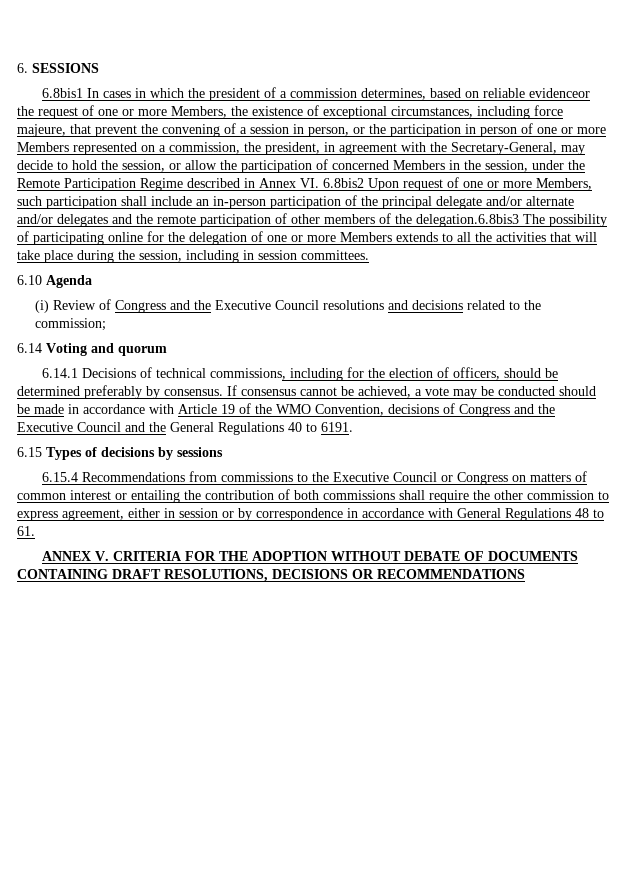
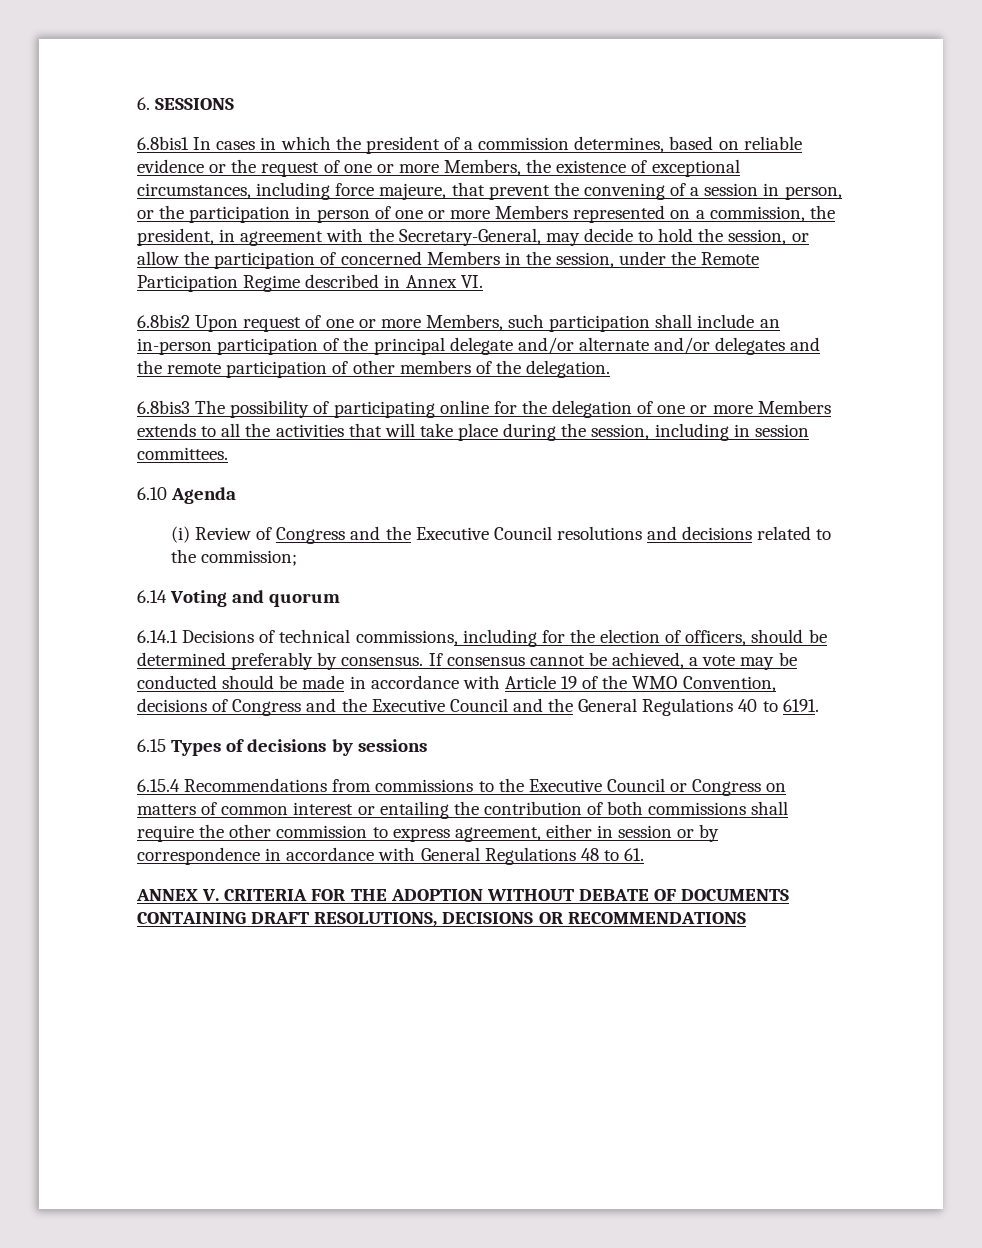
- 6.8bis1 In cases in which the president of a commission determines, based on reliable evidenceor the request of one or more Members, the existence of exceptional circumstances, including force majeure, that prevent the convening of a session in person, or the participation in person of one or more Members represented on a commission, the president, in agreement with the Secretary-General, may decide to hold the session, or allow the participation of concerned Members in the session, under the Remote Participation Regime described in Annex VI. 6.8bis2 Upon request of one or more Members, such participation shall include an in-person participation of the principal delegate and/or alternate and/or delegates and the remote participation of other members of the delegation.6.8bis3 The possibility of participating online for the delegation of one or more Members extends to all the activities that will take place during the session, including in session committees.
+ 6.8bis1 In cases in which the president of a commission determines, based on reliable evidence or the request of one or more Members, the existence of exceptional circumstances, including force majeure, that prevent the convening of a session in person, or the participation in person of one or more Members represented on a commission, the president, in agreement with the Secretary-General, may decide to hold the session, or allow the participation of concerned Members in the session, under the Remote Participation Regime described in Annex VI.
+ 6.8bis2 Upon request of one or more Members, such participation shall include an in-person participation of the principal delegate and/or alternate and/or delegates and the remote participation of other members of the delegation.
+ 6.8bis3 The possibility of participating online for the delegation of one or more Members extends to all the activities that will take place during the session, including in session committees.

